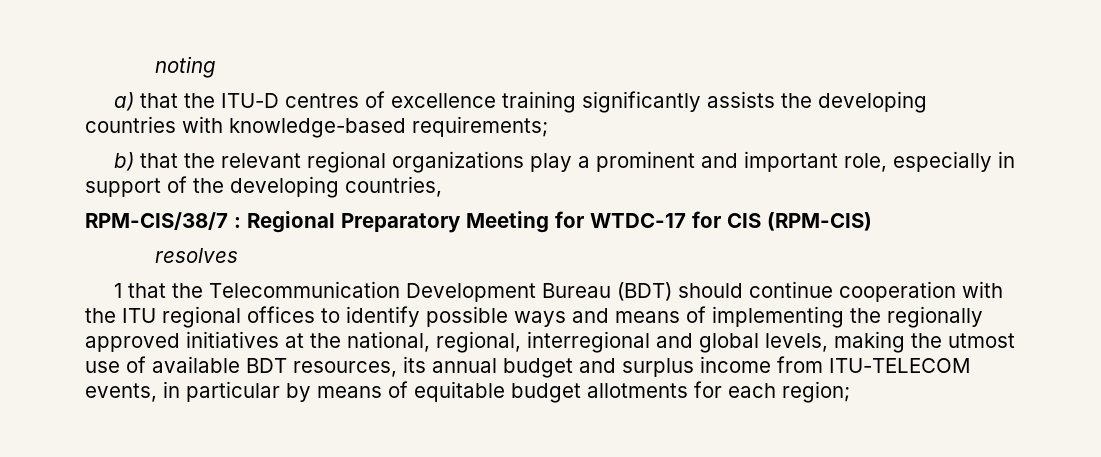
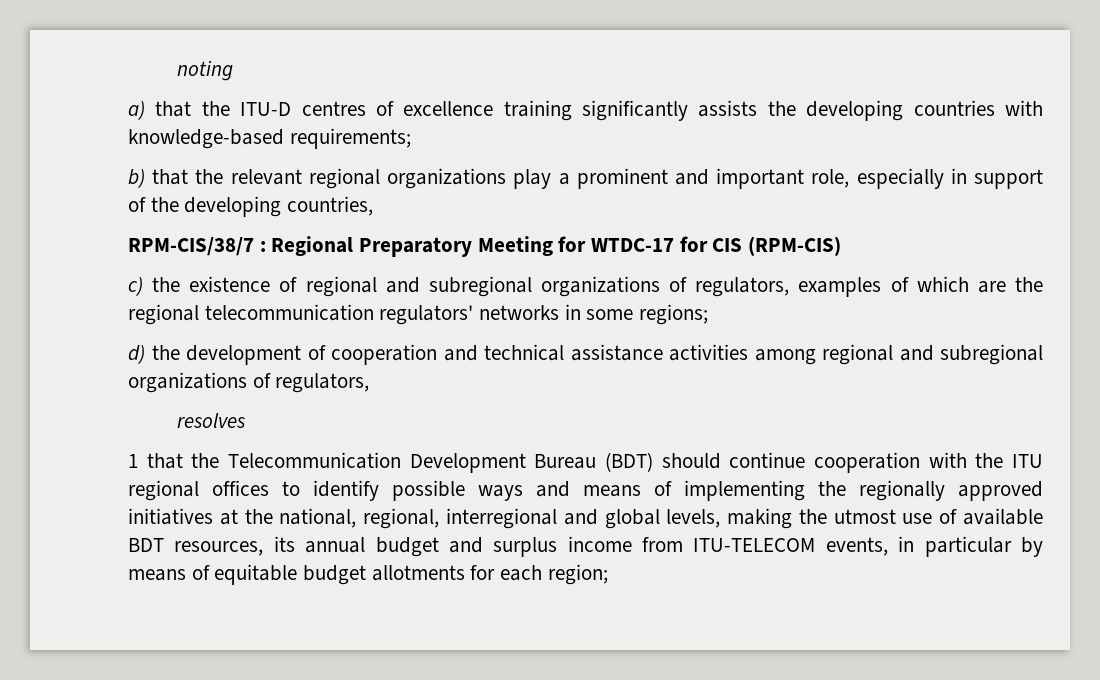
+ c) the existence of regional and subregional organizations of regulators, examples of which are the regional telecommunication regulators' networks in some regions;
+ d) the development of cooperation and technical assistance activities among regional and subregional organizations of regulators,

